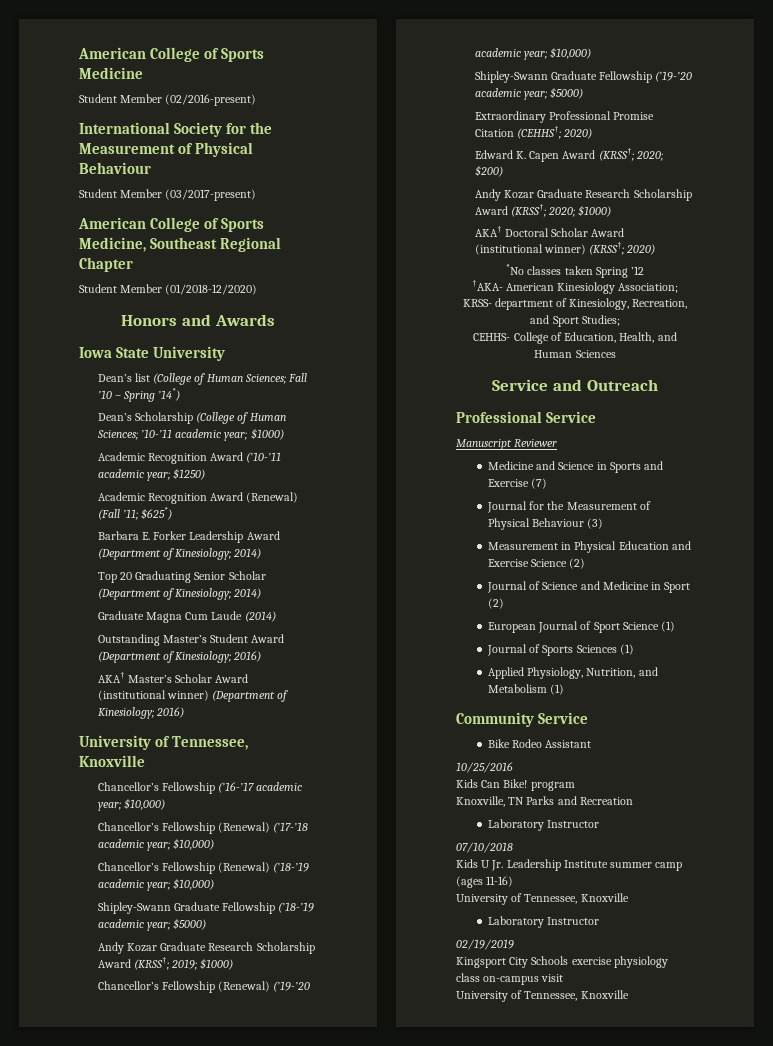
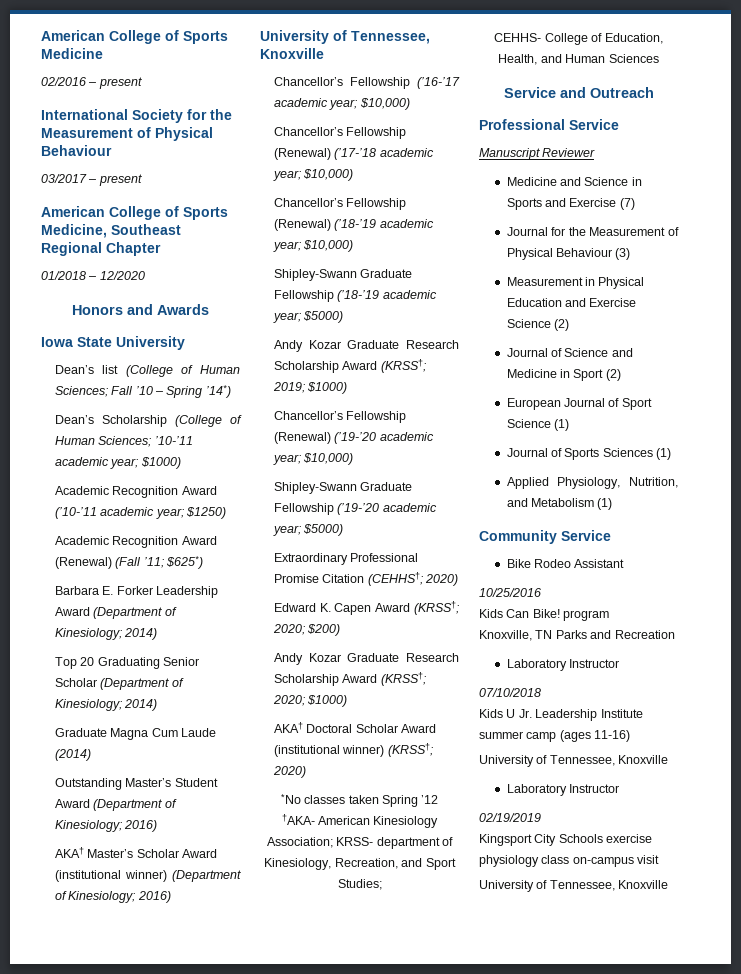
- Student Member (02/2016-present)
+ 02/2016 – present
- Student Member (03/2017-present)
+ 03/2017 – present
- Student Member (01/2018-12/2020)
+ 01/2018 – 12/2020

